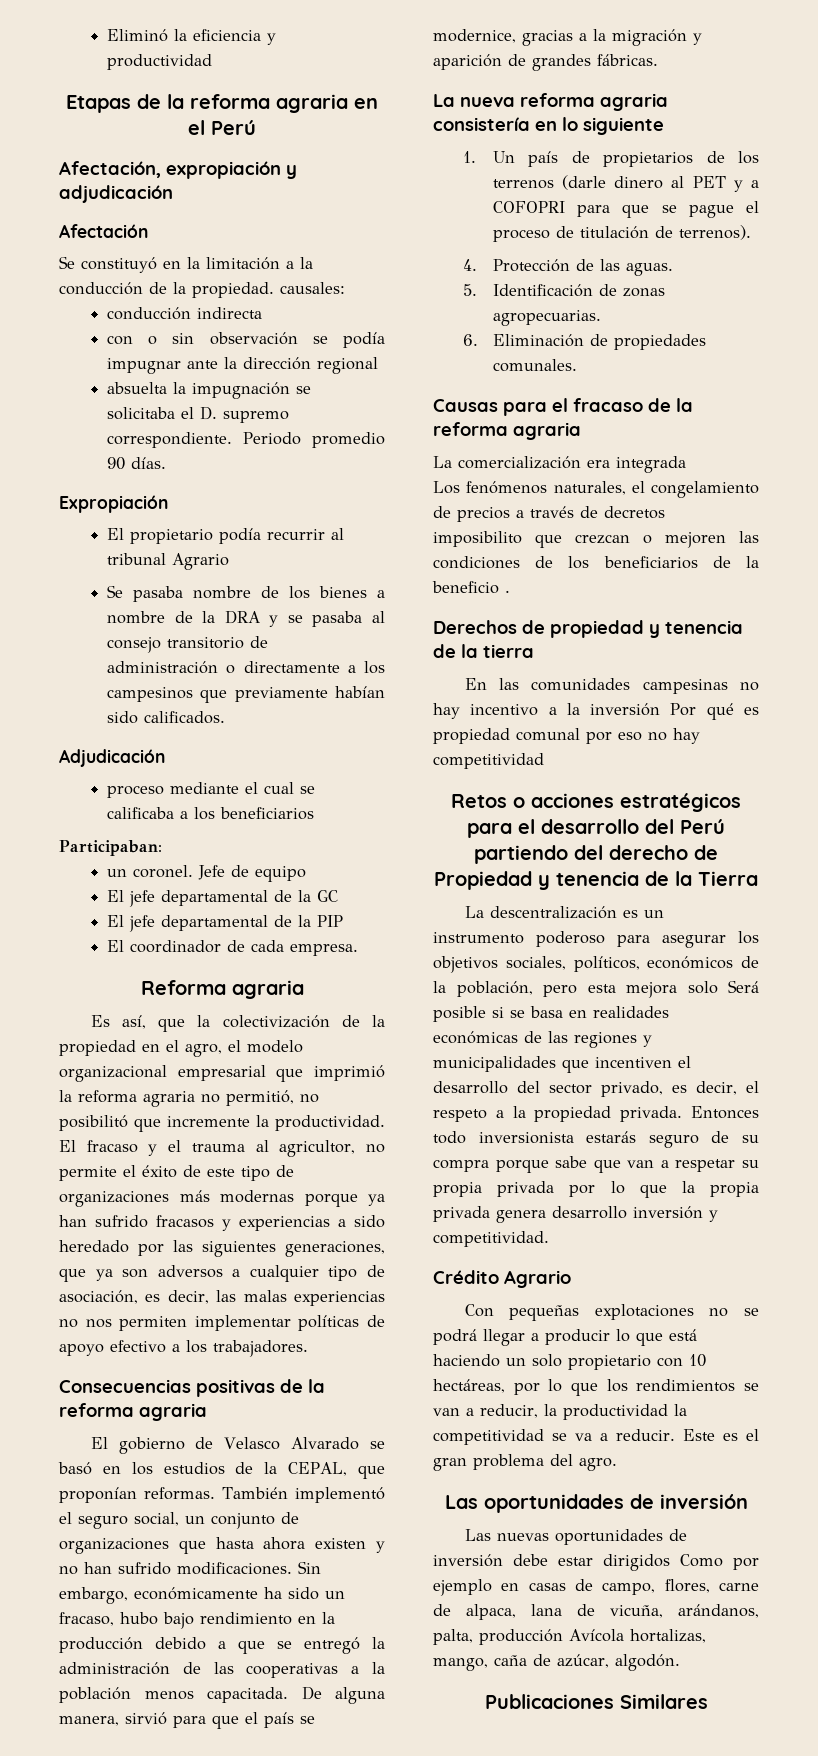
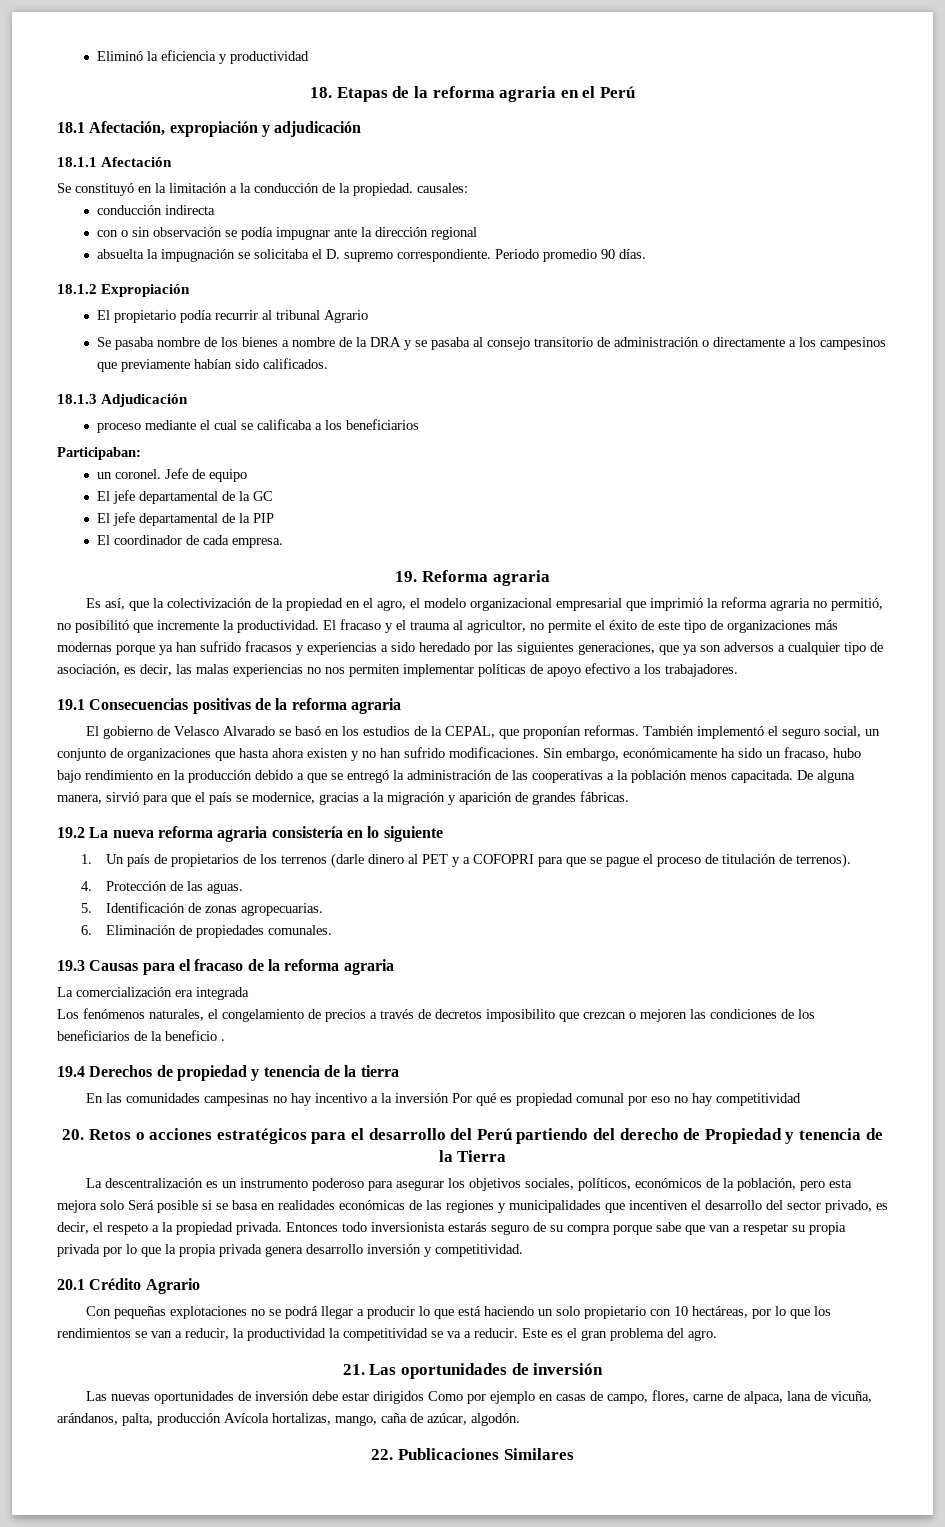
- Etapas de la reforma agraria en el Perú
+ 18. Etapas de la reforma agraria en el Perú
- Afectación, expropiación y adjudicación
+ 18.1 Afectación, expropiación y adjudicación
- Afectación
+ 18.1.1 Afectación
- Expropiación
+ 18.1.2 Expropiación
- Adjudicación
+ 18.1.3 Adjudicación
- Reforma agraria
+ 19. Reforma agraria
- Consecuencias positivas de la reforma agraria
+ 19.1 Consecuencias positivas de la reforma agraria
- La nueva reforma agraria consistería en lo siguiente
+ 19.2 La nueva reforma agraria consistería en lo siguiente
- Causas para el fracaso de la reforma agraria
+ 19.3 Causas para el fracaso de la reforma agraria
- Derechos de propiedad y tenencia de la tierra
+ 19.4 Derechos de propiedad y tenencia de la tierra
- Retos o acciones estratégicos para el desarrollo del Perú partiendo del derecho de Propiedad y tenencia de la Tierra
+ 20. Retos o acciones estratégicos para el desarrollo del Perú partiendo del derecho de Propiedad y tenencia de la Tierra
- Crédito Agrario
+ 20.1 Crédito Agrario
- Las oportunidades de inversión
+ 21. Las oportunidades de inversión
- Publicaciones Similares
+ 22. Publicaciones Similares

